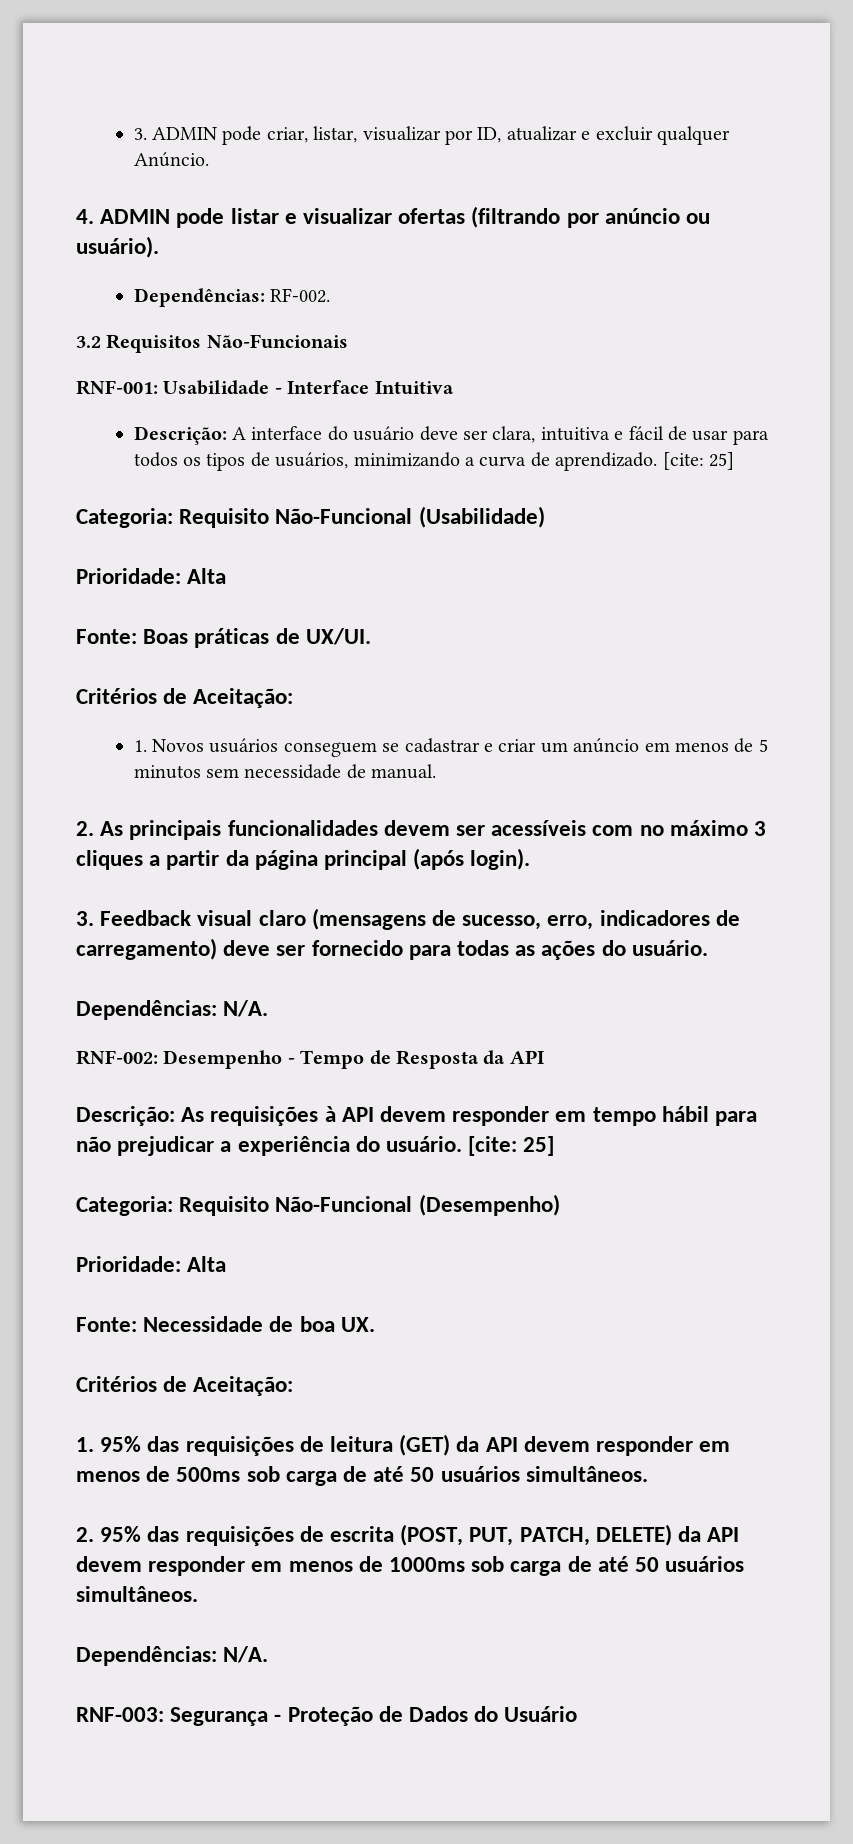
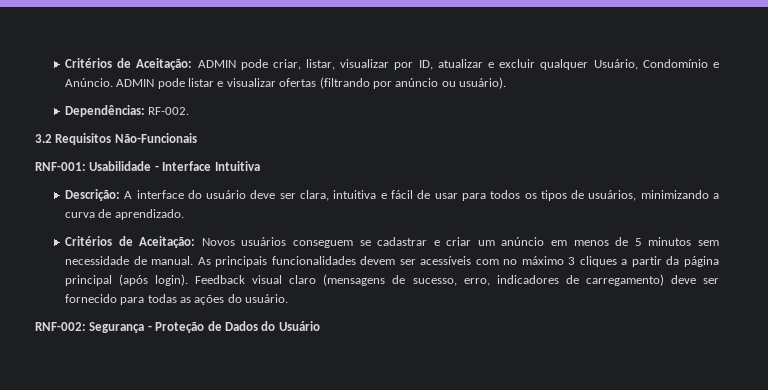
- 3. ADMIN pode criar, listar, visualizar por ID, atualizar e excluir qualquer Anúncio.
- 4. ADMIN pode listar e visualizar ofertas (filtrando por anúncio ou usuário).
+ Critérios de Aceitação: ADMIN pode criar, listar, visualizar por ID, atualizar e excluir qualquer Usuário, Condomínio e Anúncio. ADMIN pode listar e visualizar ofertas (filtrando por anúncio ou usuário).
- A interface do usuário deve ser clara, intuitiva e fácil de usar para todos os tipos de usuários, minimizando a curva de aprendizado. [cite: 25]
- Categoria: Requisito Não-Funcional (Usabilidade)
- Prioridade: Alta
- Fonte: Boas práticas de UX/UI.
- Critérios de Aceitação:
- 1. Novos usuários conseguem se cadastrar e criar um anúncio em menos de 5 minutos sem necessidade de manual.
- 2. As principais funcionalidades devem ser acessíveis com no máximo 3 cliques a partir da página principal (após login).
- 3. Feedback visual claro (mensagens de sucesso, erro, indicadores de carregamento) deve ser fornecido para todas as ações do usuário.
- Dependências: N/A.
+ A interface do usuário deve ser clara, intuitiva e fácil de usar para todos os tipos de usuários, minimizando a curva de aprendizado.
+ Critérios de Aceitação: Novos usuários conseguem se cadastrar e criar um anúncio em menos de 5 minutos sem necessidade de manual. As principais funcionalidades devem ser acessíveis com no máximo 3 cliques a partir da página principal (após login). Feedback visual claro (mensagens de sucesso, erro, indicadores de carregamento) deve ser fornecido para todas as ações do usuário.
- RNF-002: Desempenho - Tempo de Resposta da API
- Descrição: As requisições à API devem responder em tempo hábil para não prejudicar a experiência do usuário. [cite: 25]
- Categoria: Requisito Não-Funcional (Desempenho)
- Prioridade: Alta
- Fonte: Necessidade de boa UX.
- Critérios de Aceitação:
- 1. 95% das requisições de leitura (GET) da API devem responder em menos de 500ms sob carga de até 50 usuários simultâneos.
- 2. 95% das requisições de escrita (POST, PUT, PATCH, DELETE) da API devem responder em menos de 1000ms sob carga de até 50 usuários simultâneos.
- Dependências: N/A.
- RNF-003: Segurança - Proteção de Dados do Usuário
+ RNF-002: Segurança - Proteção de Dados do Usuário

